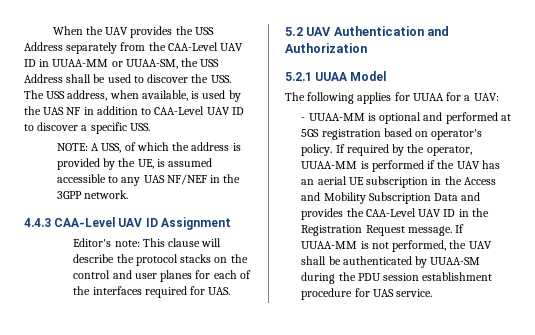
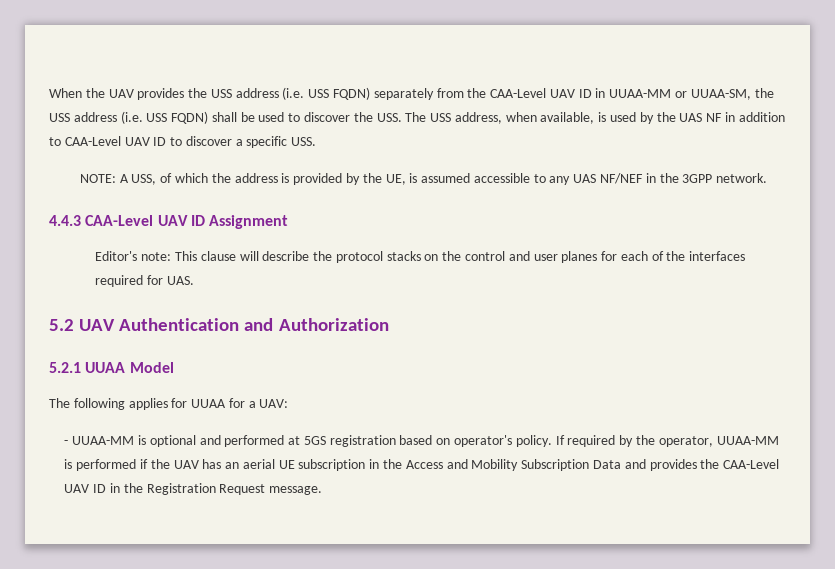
- When the UAV provides the USS Address separately from the CAA-Level UAV ID in UUAA-MM or UUAA-SM, the USS Address shall be used to discover the USS. The USS address, when available, is used by the UAS NF in addition to CAA-Level UAV ID to discover a specific USS.
+ When the UAV provides the USS address (i.e. USS FQDN) separately from the CAA-Level UAV ID in UUAA-MM or UUAA-SM, the USS address (i.e. USS FQDN) shall be used to discover the USS. The USS address, when available, is used by the UAS NF in addition to CAA-Level UAV ID to discover a specific USS.
- If UUAA-MM is not performed, the UAV shall be authenticated by UUAA-SM during the PDU session establishment procedure for UAS service.

